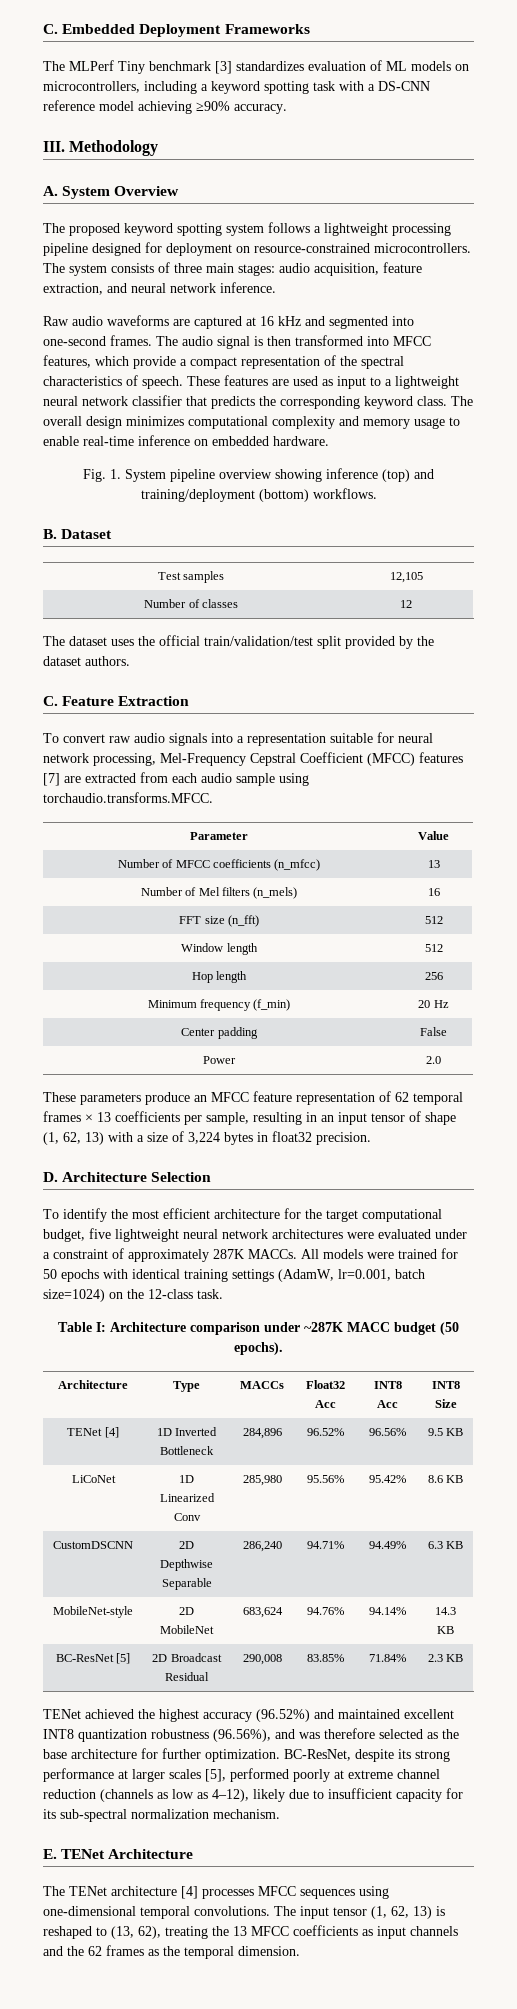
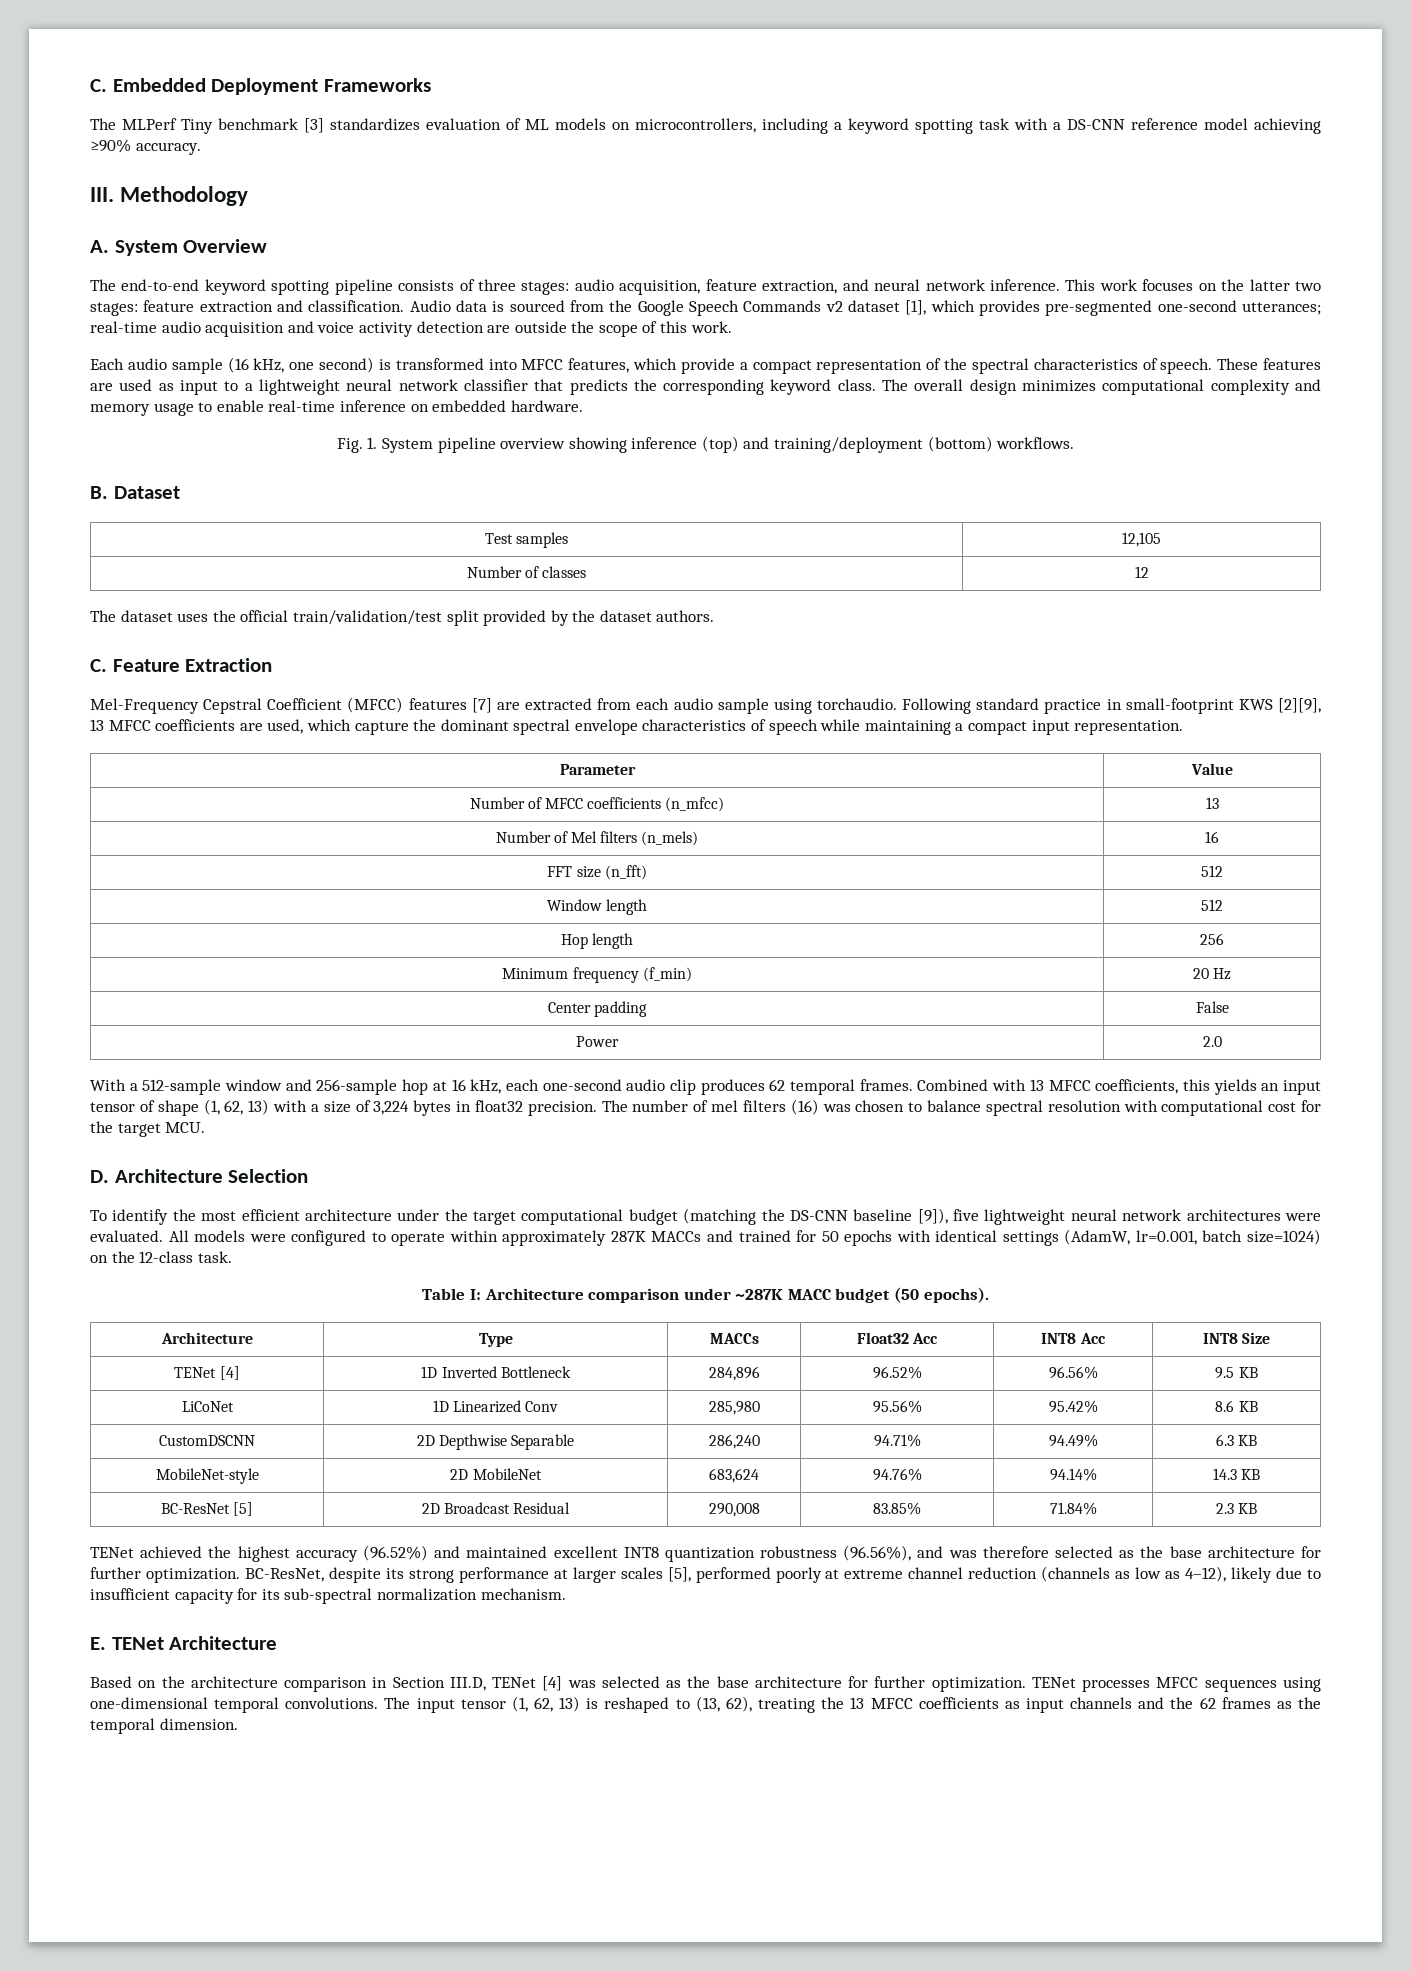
- The proposed keyword spotting system follows a lightweight processing pipeline designed for deployment on resource-constrained microcontrollers. The system consists of three main stages: audio acquisition, feature extraction, and neural network inference.
- Raw audio waveforms are captured at 16 kHz and segmented into one-second frames. The audio signal is then transformed into MFCC features, which provide a compact representation of the spectral characteristics of speech.
+ The end-to-end keyword spotting pipeline consists of three stages: audio acquisition, feature extraction, and neural network inference. This work focuses on the latter two stages: feature extraction and classification. Audio data is sourced from the Google Speech Commands v2 dataset [1], which provides pre-segmented one-second utterances; real-time audio acquisition and voice activity detection are outside the scope of this work.
+ Each audio sample (16 kHz, one second) is transformed into MFCC features, which provide a compact representation of the spectral characteristics of speech.
- To convert raw audio signals into a representation suitable for neural network processing, Mel-Frequency Cepstral Coefficient (MFCC) features [7] are extracted from each audio sample using torchaudio.transforms.MFCC.
+ Mel-Frequency Cepstral Coefficient (MFCC) features [7] are extracted from each audio sample using torchaudio. Following standard practice in small-footprint KWS [2][9], 13 MFCC coefficients are used, which capture the dominant spectral envelope characteristics of speech while maintaining a compact input representation.
- These parameters produce an MFCC feature representation of 62 temporal frames × 13 coefficients per sample, resulting in an input tensor of shape (1, 62, 13) with a size of 3,224 bytes in float32 precision.
+ With a 512-sample window and 256-sample hop at 16 kHz, each one-second audio clip produces 62 temporal frames. Combined with 13 MFCC coefficients, this yields an input tensor of shape (1, 62, 13) with a size of 3,224 bytes in float32 precision. The number of mel filters (16) was chosen to balance spectral resolution with computational cost for the target MCU.
- To identify the most efficient architecture for the target computational budget, five lightweight neural network architectures were evaluated under a constraint of approximately 287K MACCs. All models were trained for 50 epochs with identical training settings (AdamW, lr=0.001, batch size=1024) on the 12-class task.
+ To identify the most efficient architecture under the target computational budget (matching the DS-CNN baseline [9]), five lightweight neural network architectures were evaluated. All models were configured to operate within approximately 287K MACCs and trained for 50 epochs with identical settings (AdamW, lr=0.001, batch size=1024) on the 12-class task.
- The TENet architecture [4] processes MFCC sequences using one-dimensional temporal convolutions.
+ Based on the architecture comparison in Section III.D, TENet [4] was selected as the base architecture for further optimization. TENet processes MFCC sequences using one-dimensional temporal convolutions.

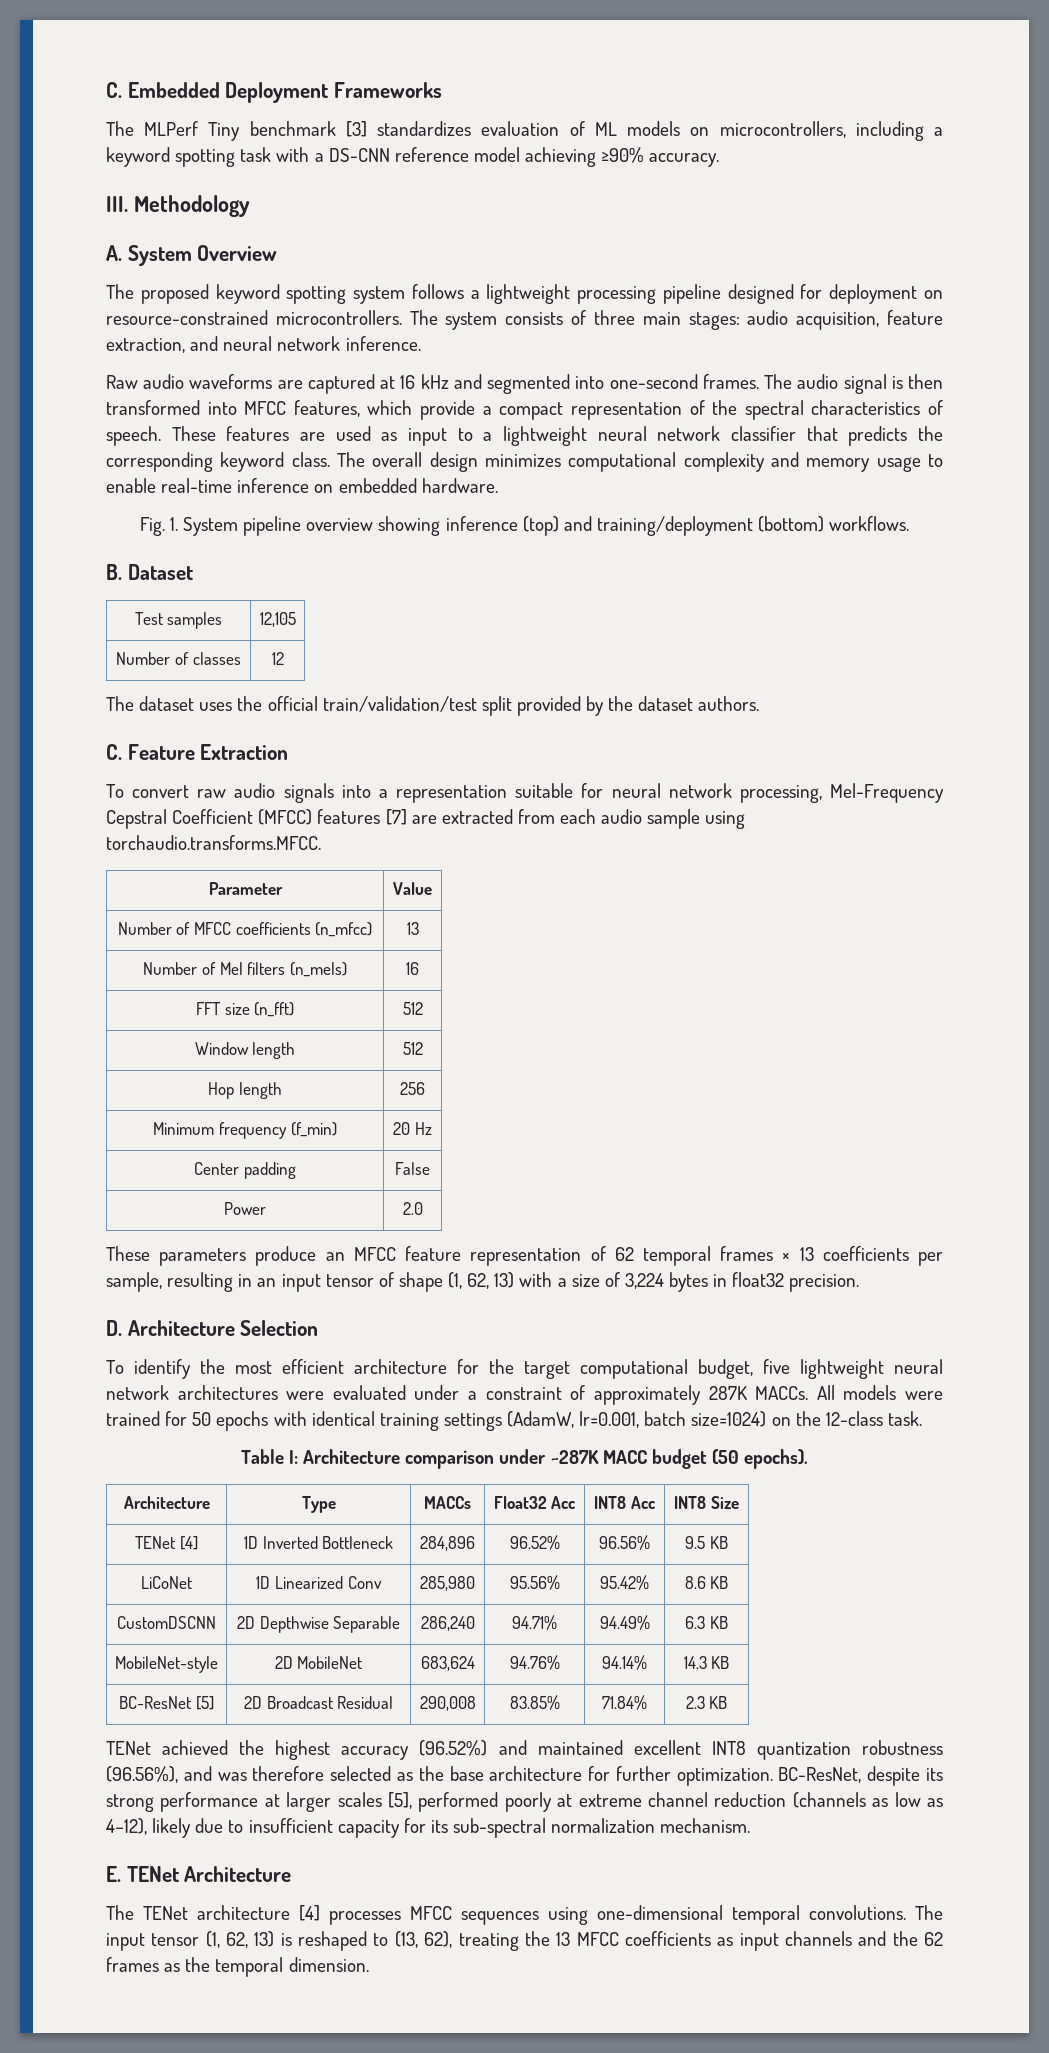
- The end-to-end keyword spotting pipeline consists of three stages: audio acquisition, feature extraction, and neural network inference. This work focuses on the latter two stages: feature extraction and classification. Audio data is sourced from the Google Speech Commands v2 dataset [1], which provides pre-segmented one-second utterances; real-time audio acquisition and voice activity detection are outside the scope of this work.
- Each audio sample (16 kHz, one second) is transformed into MFCC features, which provide a compact representation of the spectral characteristics of speech.
+ The proposed keyword spotting system follows a lightweight processing pipeline designed for deployment on resource-constrained microcontrollers. The system consists of three main stages: audio acquisition, feature extraction, and neural network inference.
+ Raw audio waveforms are captured at 16 kHz and segmented into one-second frames. The audio signal is then transformed into MFCC features, which provide a compact representation of the spectral characteristics of speech.
- Mel-Frequency Cepstral Coefficient (MFCC) features [7] are extracted from each audio sample using torchaudio. Following standard practice in small-footprint KWS [2][9], 13 MFCC coefficients are used, which capture the dominant spectral envelope characteristics of speech while maintaining a compact input representation.
+ To convert raw audio signals into a representation suitable for neural network processing, Mel-Frequency Cepstral Coefficient (MFCC) features [7] are extracted from each audio sample using torchaudio.transforms.MFCC.
- With a 512-sample window and 256-sample hop at 16 kHz, each one-second audio clip produces 62 temporal frames. Combined with 13 MFCC coefficients, this yields an input tensor of shape (1, 62, 13) with a size of 3,224 bytes in float32 precision. The number of mel filters (16) was chosen to balance spectral resolution with computational cost for the target MCU.
+ These parameters produce an MFCC feature representation of 62 temporal frames × 13 coefficients per sample, resulting in an input tensor of shape (1, 62, 13) with a size of 3,224 bytes in float32 precision.
- To identify the most efficient architecture under the target computational budget (matching the DS-CNN baseline [9]), five lightweight neural network architectures were evaluated. All models were configured to operate within approximately 287K MACCs and trained for 50 epochs with identical settings (AdamW, lr=0.001, batch size=1024) on the 12-class task.
+ To identify the most efficient architecture for the target computational budget, five lightweight neural network architectures were evaluated under a constraint of approximately 287K MACCs. All models were trained for 50 epochs with identical training settings (AdamW, lr=0.001, batch size=1024) on the 12-class task.
- Based on the architecture comparison in Section III.D, TENet [4] was selected as the base architecture for further optimization. TENet processes MFCC sequences using one-dimensional temporal convolutions.
+ The TENet architecture [4] processes MFCC sequences using one-dimensional temporal convolutions.

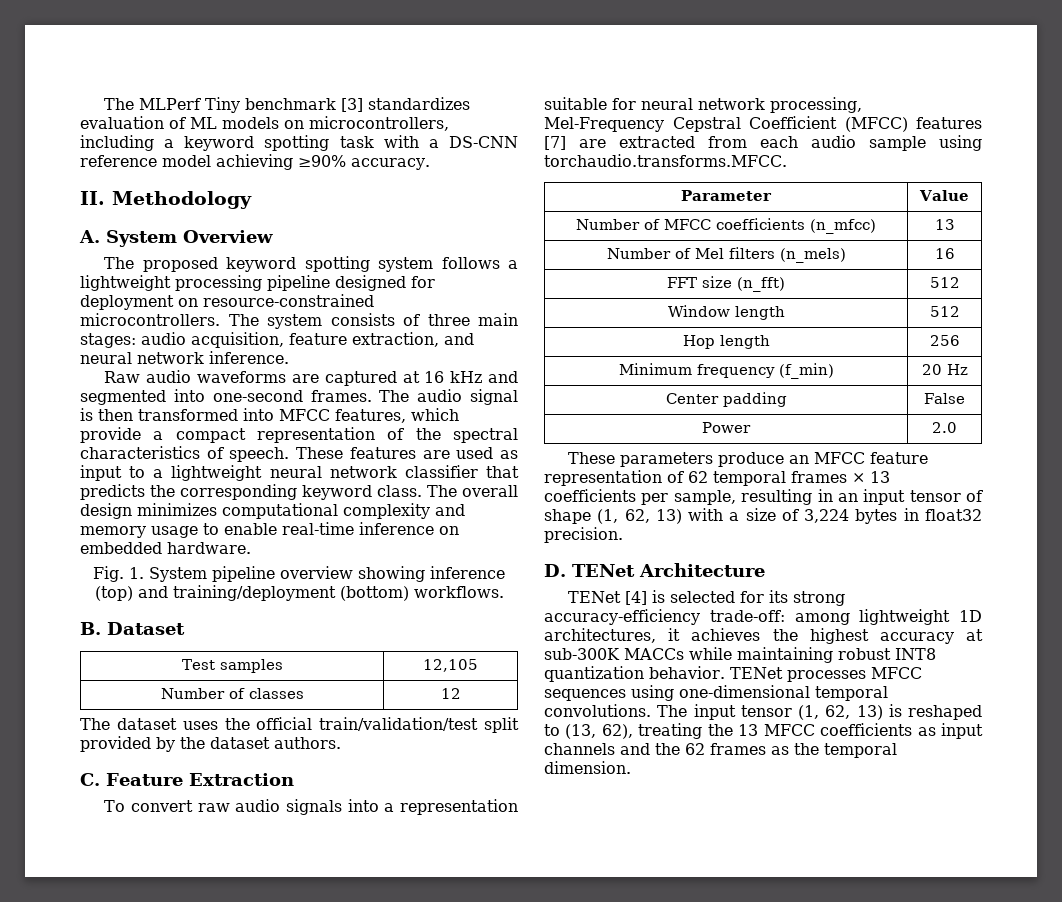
- C. Embedded Deployment Frameworks
- III. Methodology
+ II. Methodology
- D. Architecture Selection
- To identify the most efficient architecture for the target computational budget, five lightweight neural network architectures were evaluated under a constraint of approximately 287K MACCs. All models were trained for 50 epochs with identical training settings (AdamW, lr=0.001, batch size=1024) on the 12-class task.
- Table I: Architecture comparison under ~287K MACC budget (50 epochs).
- Architecture | Type | MACCs | Float32 Acc | INT8 Acc | INT8 Size
- TENet [4] | 1D Inverted Bottleneck | 284,896 | 96.52% | 96.56% | 9.5 KB
- LiCoNet | 1D Linearized Conv | 285,980 | 95.56% | 95.42% | 8.6 KB
- CustomDSCNN | 2D Depthwise Separable | 286,240 | 94.71% | 94.49% | 6.3 KB
- MobileNet-style | 2D MobileNet | 683,624 | 94.76% | 94.14% | 14.3 KB
- BC-ResNet [5] | 2D Broadcast Residual | 290,008 | 83.85% | 71.84% | 2.3 KB
- TENet achieved the highest accuracy (96.52%) and maintained excellent INT8 quantization robustness (96.56%), and was therefore selected as the base architecture for further optimization. BC-ResNet, despite its strong performance at larger scales [5], performed poorly at extreme channel reduction (channels as low as 4–12), likely due to insufficient capacity for its sub-spectral normalization mechanism.
- E. TENet Architecture
- The TENet architecture [4] processes MFCC sequences using one-dimensional temporal convolutions.
+ D. TENet Architecture
+ TENet [4] is selected for its strong accuracy-efficiency trade-off: among lightweight 1D architectures, it achieves the highest accuracy at sub-300K MACCs while maintaining robust INT8 quantization behavior. TENet processes MFCC sequences using one-dimensional temporal convolutions.

